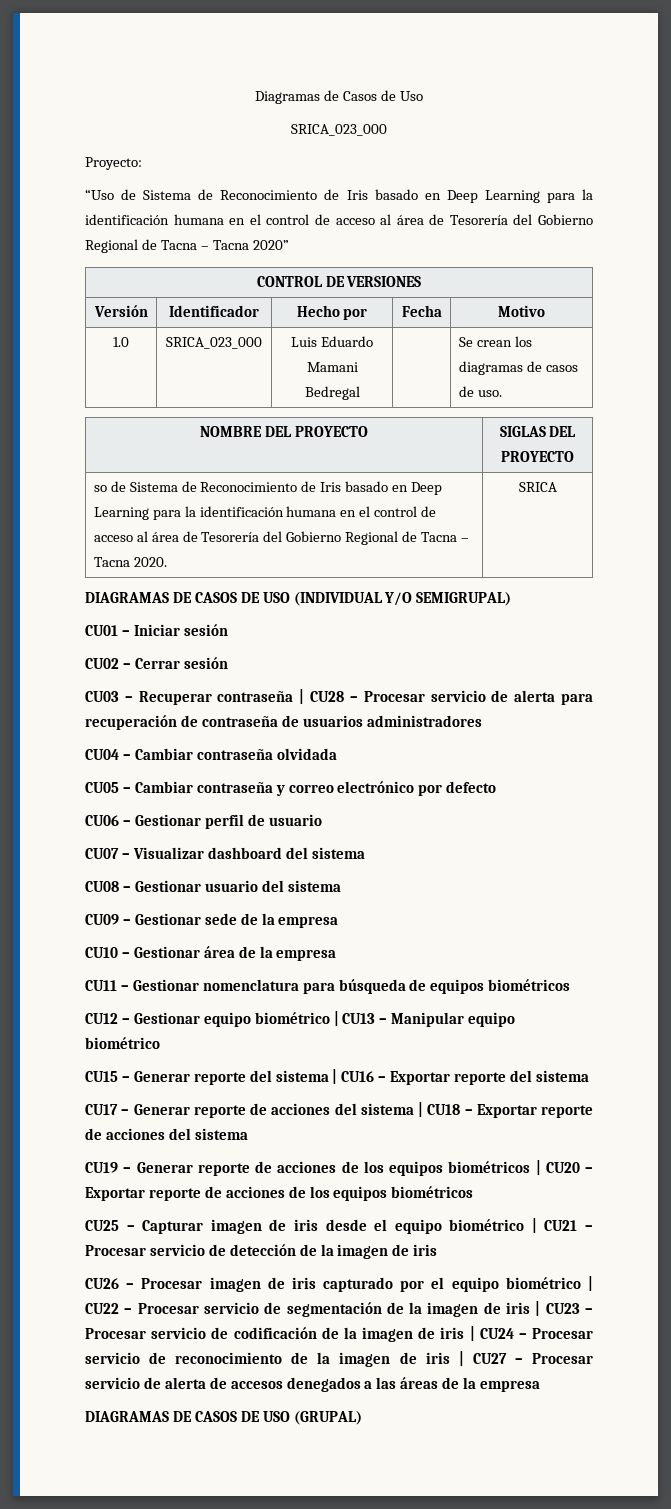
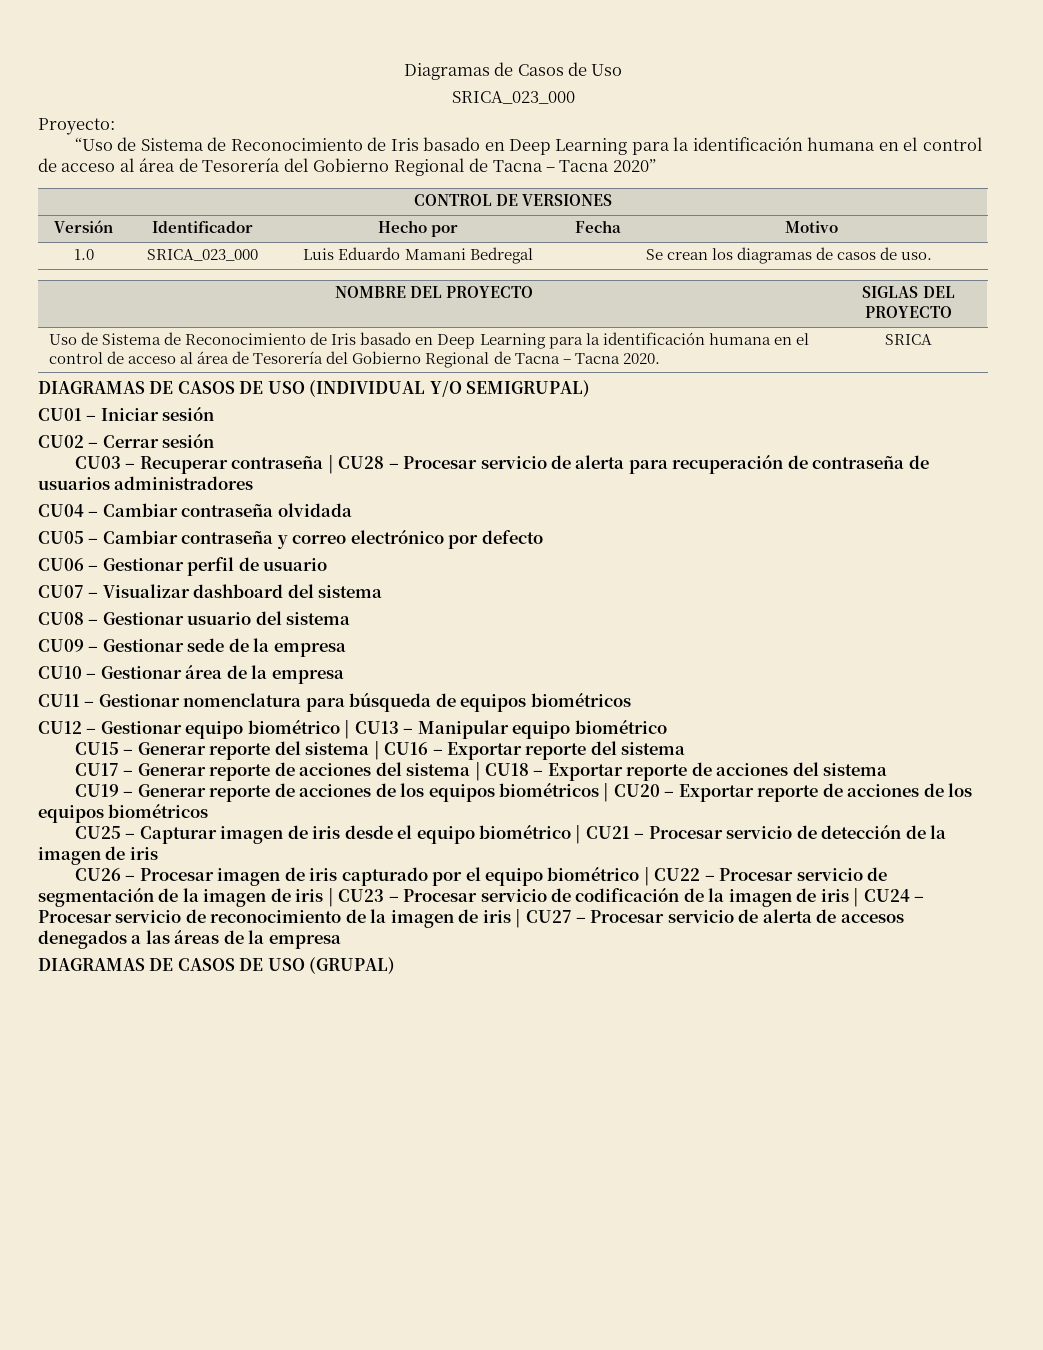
- so de Sistema de Reconocimiento de Iris basado en Deep Learning para la identificación humana en el control de acceso al área de Tesorería del Gobierno Regional de Tacna – Tacna 2020. | SRICA
+ Uso de Sistema de Reconocimiento de Iris basado en Deep Learning para la identificación humana en el control de acceso al área de Tesorería del Gobierno Regional de Tacna – Tacna 2020. | SRICA

